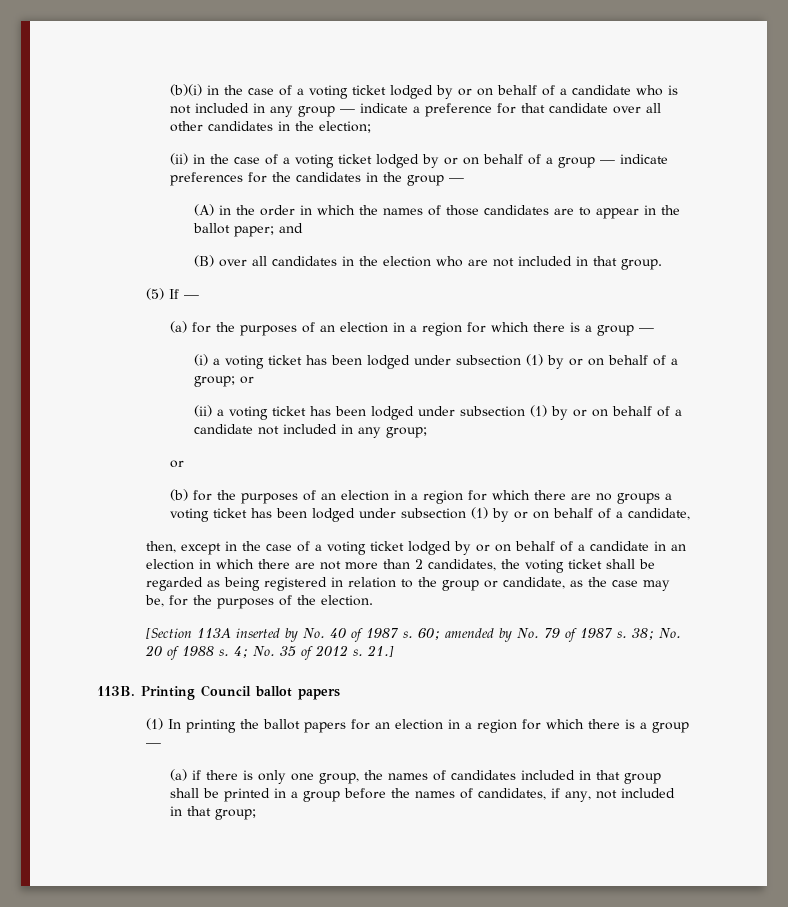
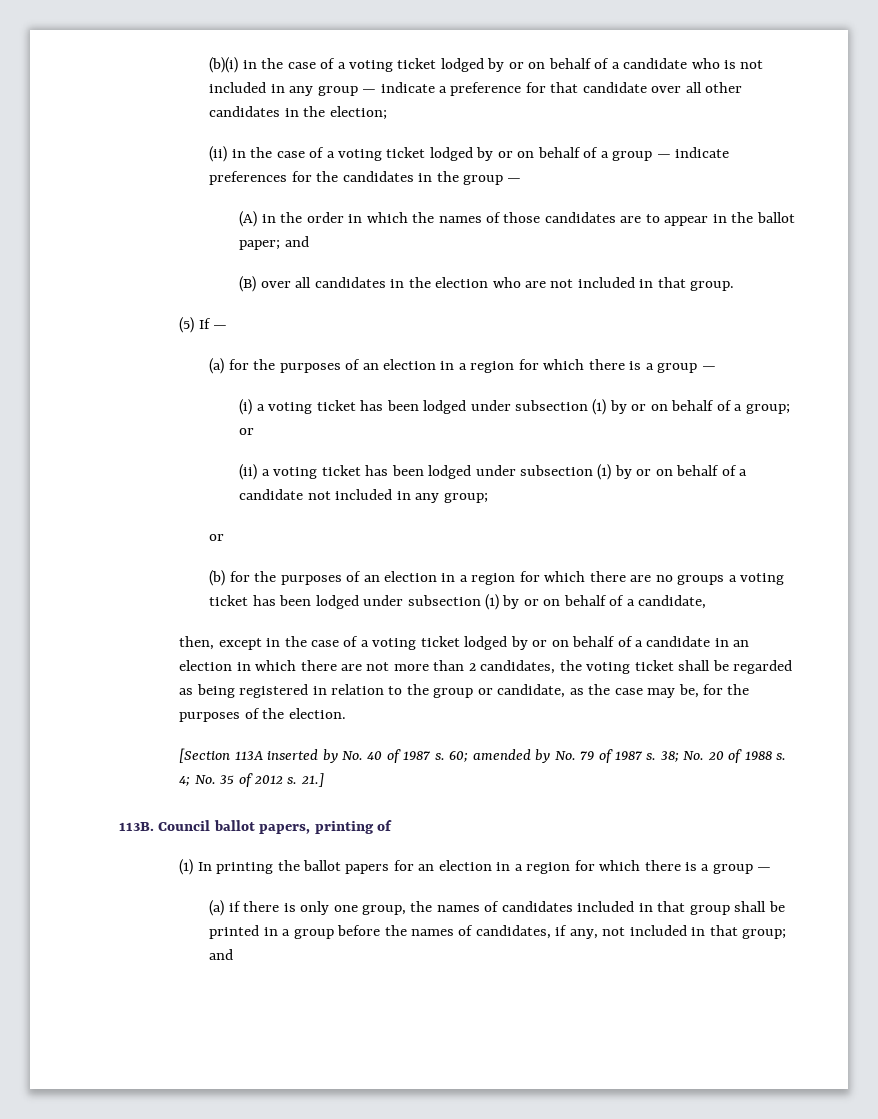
- Printing Council ballot papers
+ Council ballot papers, printing of
- (a) if there is only one group, the names of candidates included in that group shall be printed in a group before the names of candidates, if any, not included in that group;
+ (a) if there is only one group, the names of candidates included in that group shall be printed in a group before the names of candidates, if any, not included in that group; and

